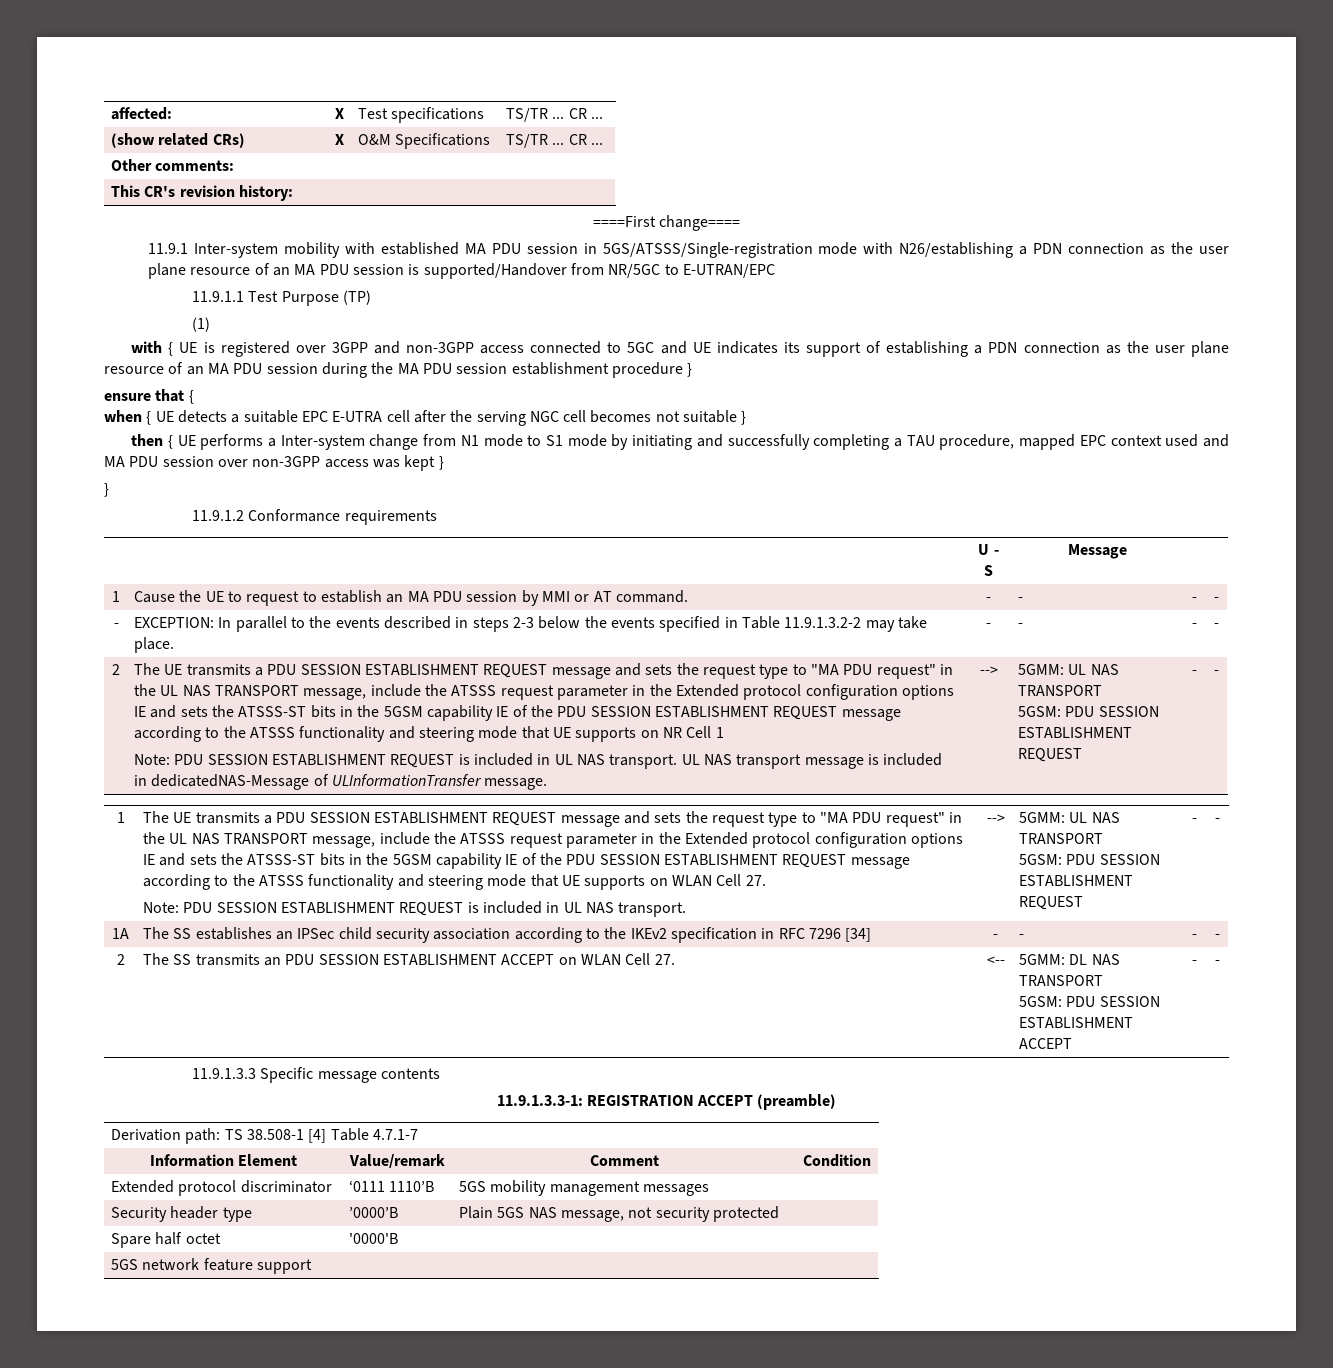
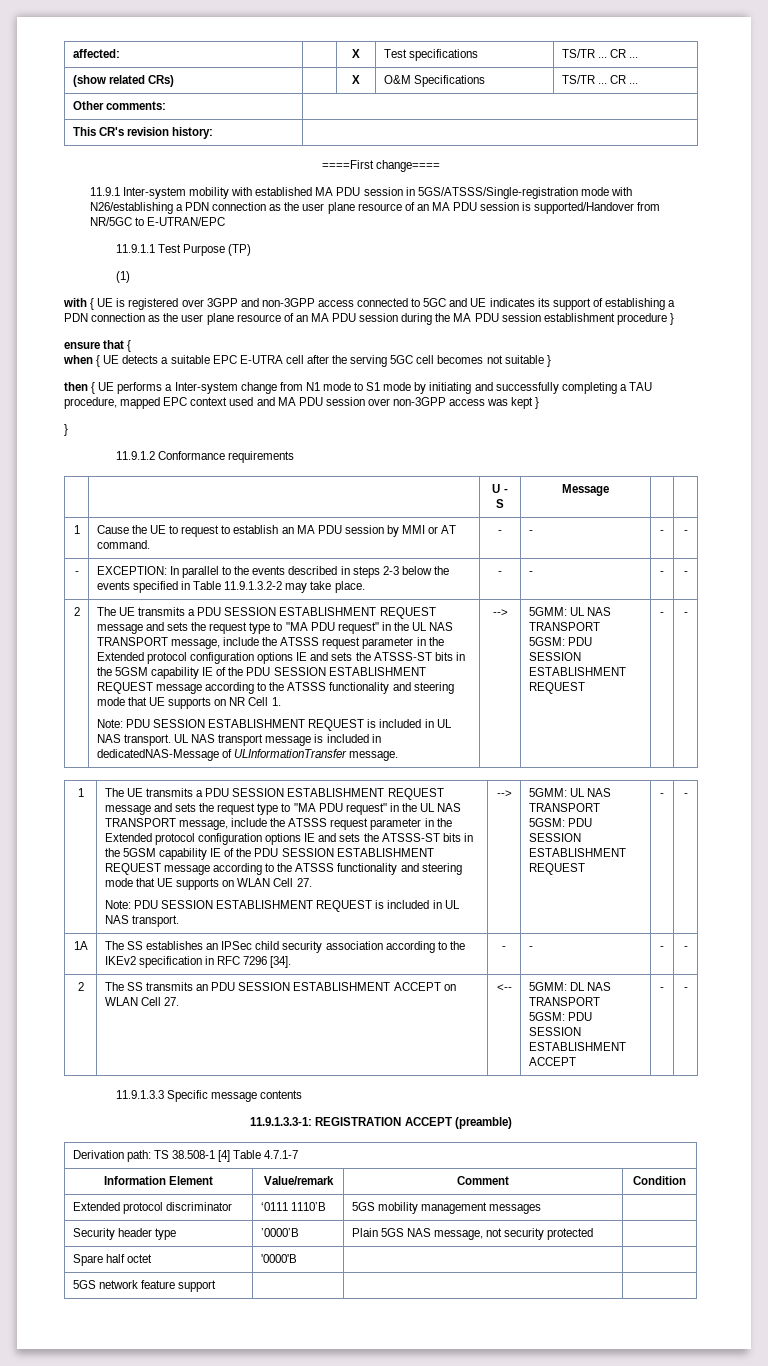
- when { UE detects a suitable EPC E-UTRA cell after the serving NGC cell becomes not suitable }
+ when { UE detects a suitable EPC E-UTRA cell after the serving 5GC cell becomes not suitable }
- The UE transmits a PDU SESSION ESTABLISHMENT REQUEST message and sets the request type to "MA PDU request" in the UL NAS TRANSPORT message, include the ATSSS request parameter in the Extended protocol configuration options IE and sets the ATSSS-ST bits in the 5GSM capability IE of the PDU SESSION ESTABLISHMENT REQUEST message according to the ATSSS functionality and steering mode that UE supports on NR Cell 1
+ The UE transmits a PDU SESSION ESTABLISHMENT REQUEST message and sets the request type to "MA PDU request" in the UL NAS TRANSPORT message, include the ATSSS request parameter in the Extended protocol configuration options IE and sets the ATSSS-ST bits in the 5GSM capability IE of the PDU SESSION ESTABLISHMENT REQUEST message according to the ATSSS functionality and steering mode that UE supports on NR Cell 1.
- 1A | The SS establishes an IPSec child security association according to the IKEv2 specification in RFC 7296 [34] | - | - | - | -
+ 1A | The SS establishes an IPSec child security association according to the IKEv2 specification in RFC 7296 [34]. | - | - | - | -

